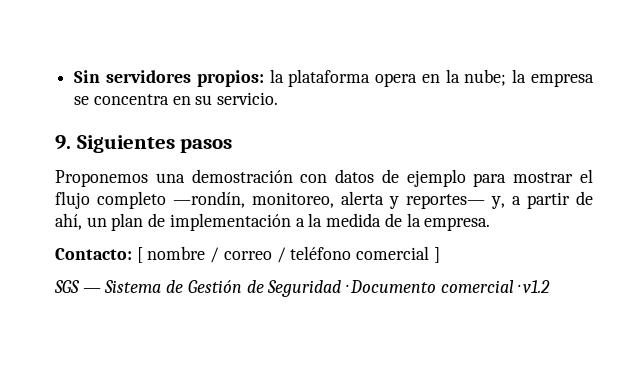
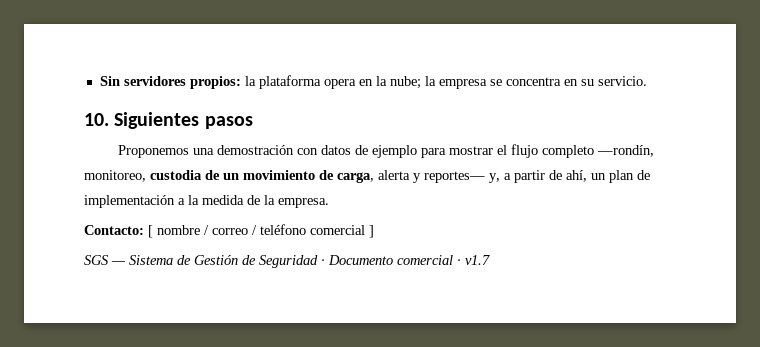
- 9. Siguientes pasos
+ 10. Siguientes pasos
- Proponemos una demostración con datos de ejemplo para mostrar el flujo completo —rondín, monitoreo, alerta y reportes— y, a partir de ahí, un plan de implementación a la medida de la empresa.
+ Proponemos una demostración con datos de ejemplo para mostrar el flujo completo —rondín, monitoreo, custodia de un movimiento de carga, alerta y reportes— y, a partir de ahí, un plan de implementación a la medida de la empresa.
- SGS — Sistema de Gestión de Seguridad · Documento comercial · v1.2
+ SGS — Sistema de Gestión de Seguridad · Documento comercial · v1.7

